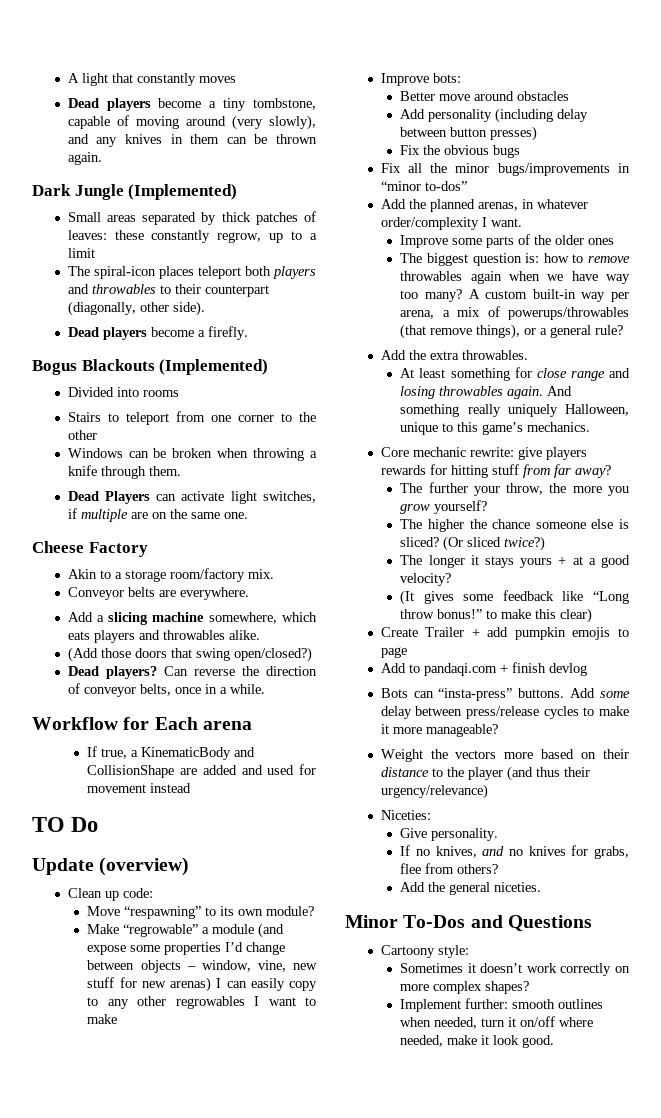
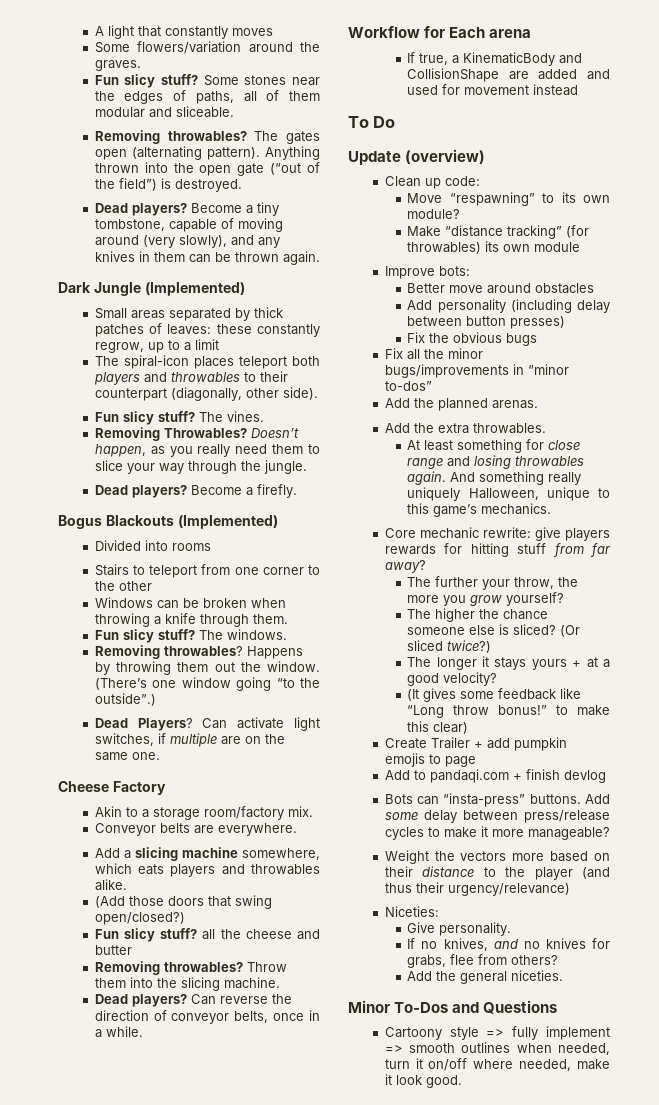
- Dead players become a tiny tombstone, capable of moving around (very slowly), and any knives in them can be thrown again.
+ Some flowers/variation around the graves.
+ Fun slicy stuff? Some stones near the edges of paths, all of them modular and sliceable.
+ Removing throwables? The gates open (alternating pattern). Anything thrown into the open gate (“out of the field”) is destroyed.
+ Dead players? Become a tiny tombstone, capable of moving around (very slowly), and any knives in them can be thrown again.
- Dead players become a firefly.
+ Fun slicy stuff? The vines.
+ Removing Throwables? Doesn’t happen, as you really need them to slice your way through the jungle.
+ Dead players? Become a firefly.
- Dead Players can activate light switches, if multiple are on the same one.
+ Fun slicy stuff? The windows.
+ Removing throwables? Happens by throwing them out the window. (There’s one window going “to the outside”.)
+ Dead Players? Can activate light switches, if multiple are on the same one.
+ Fun slicy stuff? all the cheese and butter
+ Removing throwables? Throw them into the slicing machine.
- TO Do
+ To Do
- Make “regrowable” a module (and expose some properties I’d change between objects – window, vine, new stuff for new arenas) I can easily copy to any other regrowables I want to make
+ Make “distance tracking” (for throwables) its own module
- Add the planned arenas, in whatever order/complexity I want.
- Improve some parts of the older ones
- The biggest question is: how to remove throwables again when we have way too many? A custom built-in way per arena, a mix of powerups/throwables (that remove things), or a general rule?
+ Add the planned arenas.
- Cartoony style:
- Sometimes it doesn’t work correctly on more complex shapes?
- Implement further: smooth outlines when needed, turn it on/off where needed, make it look good.
+ Cartoony style => fully implement => smooth outlines when needed, turn it on/off where needed, make it look good.

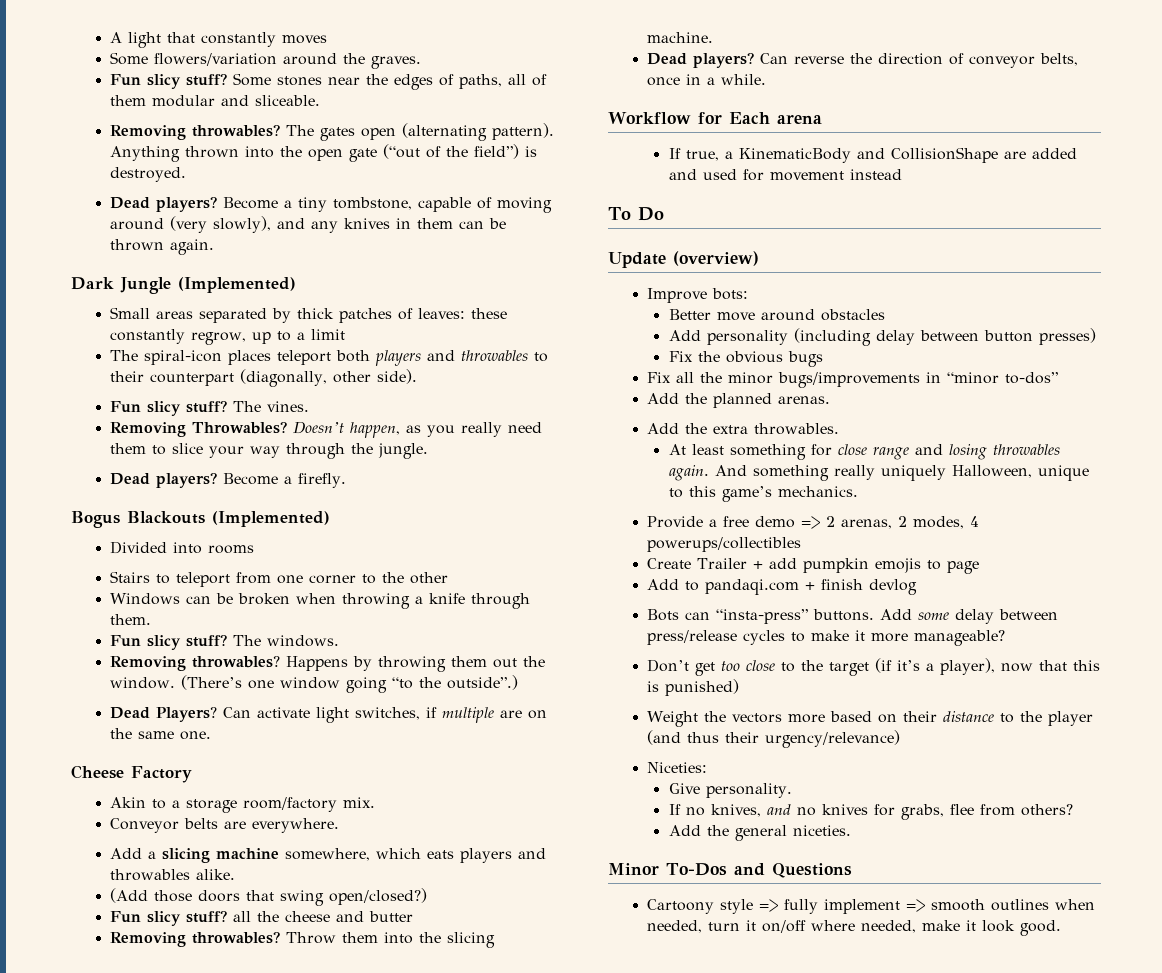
- Clean up code:
- Move “respawning” to its own module?
- Make “distance tracking” (for throwables) its own module
- Core mechanic rewrite: give players rewards for hitting stuff from far away?
- The further your throw, the more you grow yourself?
- The higher the chance someone else is sliced? (Or sliced twice?)
- The longer it stays yours + at a good velocity?
- (It gives some feedback like “Long throw bonus!” to make this clear)
+ Provide a free demo => 2 arenas, 2 modes, 4 powerups/collectibles
+ Don’t get too close to the target (if it’s a player), now that this is punished)

